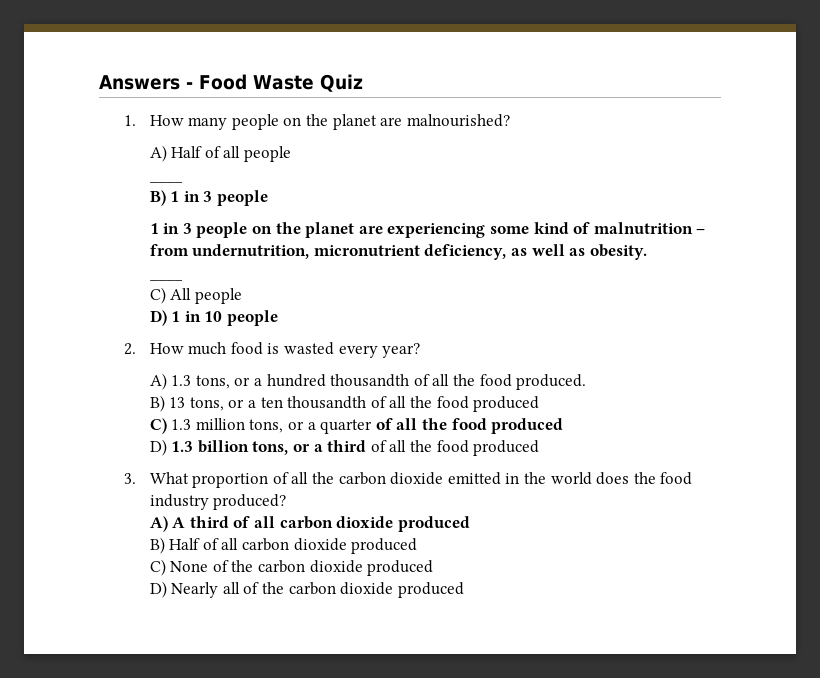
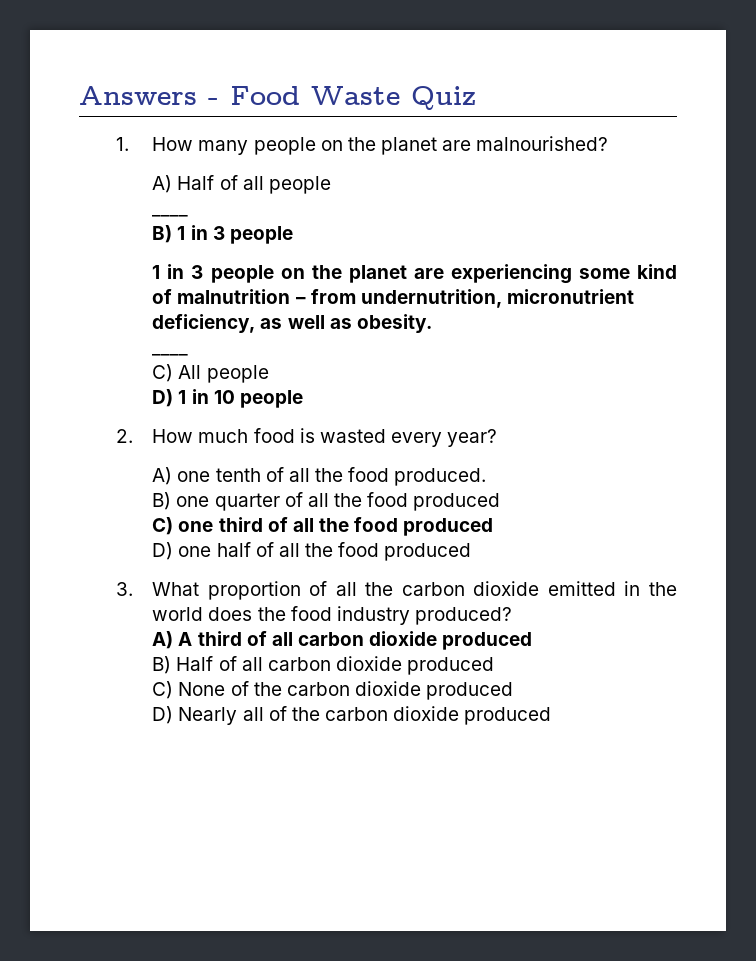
- A) 1.3 tons, or a hundred thousandth of all the food produced.
+ A) one tenth of all the food produced.
- B) 13 tons, or a ten thousandth of all the food produced
+ B) one quarter of all the food produced
- C) 1.3 million tons, or a quarter of all the food produced
+ C) one third of all the food produced
- D) 1.3 billion tons, or a third of all the food produced
+ D) one half of all the food produced

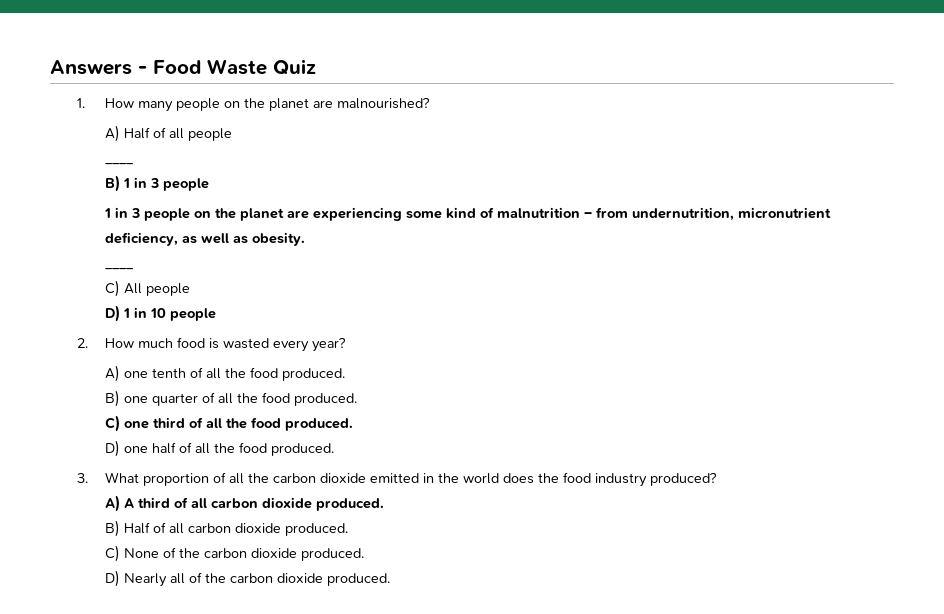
- B) one quarter of all the food produced
+ B) one quarter of all the food produced.
- C) one third of all the food produced
+ C) one third of all the food produced.
- D) one half of all the food produced
+ D) one half of all the food produced.
- A) A third of all carbon dioxide produced
+ A) A third of all carbon dioxide produced.
- B) Half of all carbon dioxide produced
+ B) Half of all carbon dioxide produced.
- C) None of the carbon dioxide produced
+ C) None of the carbon dioxide produced.
- D) Nearly all of the carbon dioxide produced
+ D) Nearly all of the carbon dioxide produced.

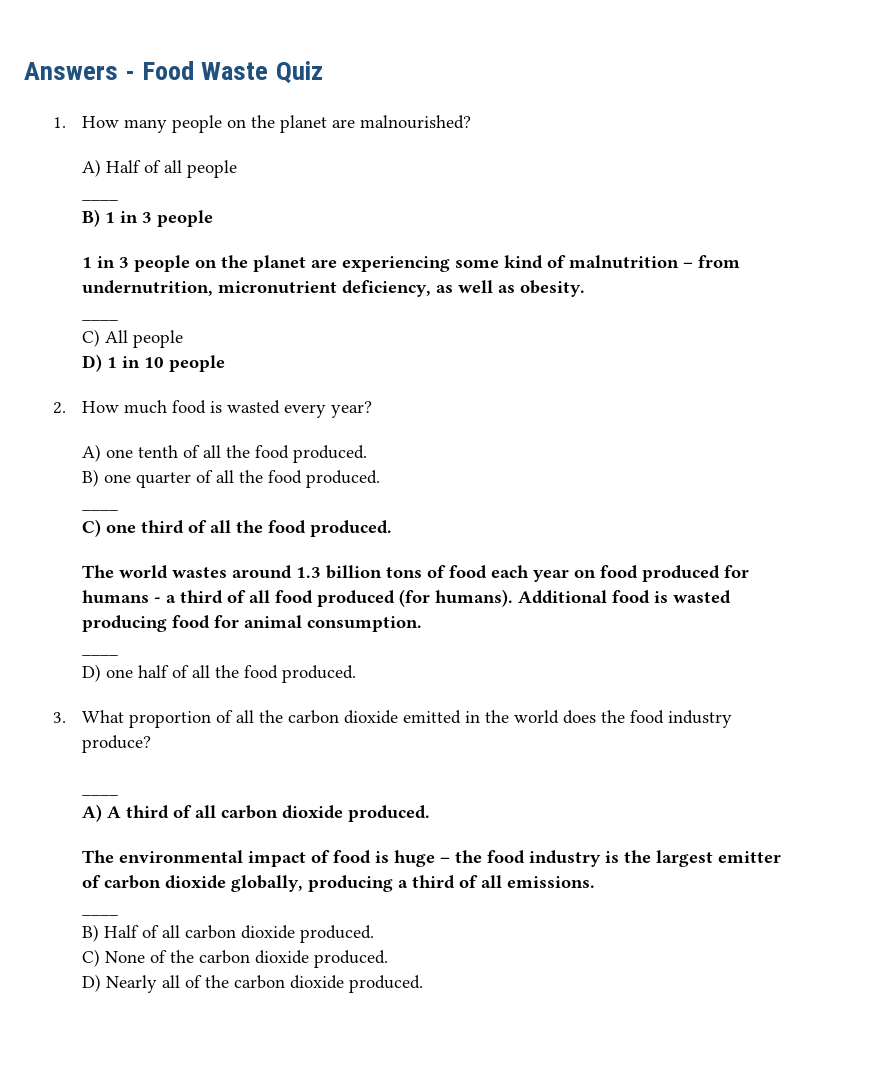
  B) one quarter of all the food produced.
+ ____
+ The world wastes around 1.3 billion tons of food each year on food produced for humans - a third of all food produced (for humans). Additional food is wasted producing food for animal consumption.
+ ____
- 3. What proportion of all the carbon dioxide emitted in the world does the food industry produced?
+ 3. What proportion of all the carbon dioxide emitted in the world does the food industry produce?
+ ____
+ The environmental impact of food is huge – the food industry is the largest emitter of carbon dioxide globally, producing a third of all emissions.
+ ____

